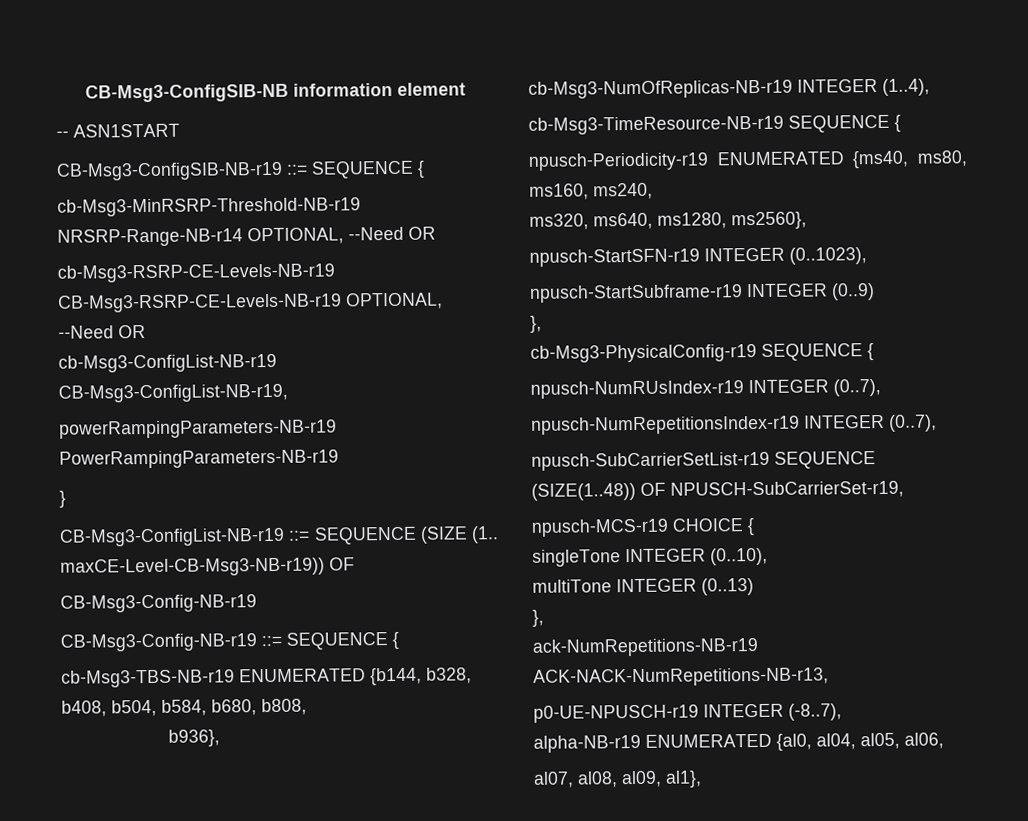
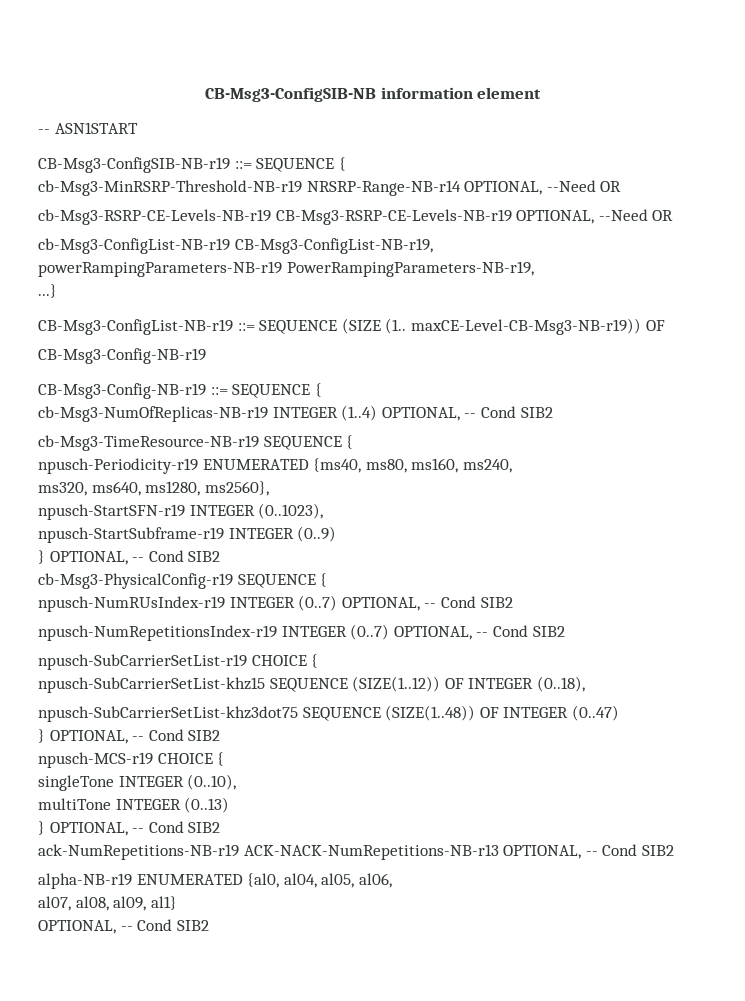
- powerRampingParameters-NB-r19 PowerRampingParameters-NB-r19
- }
+ powerRampingParameters-NB-r19 PowerRampingParameters-NB-r19,
+ ...}
- cb-Msg3-TBS-NB-r19 ENUMERATED {b144, b328, b408, b504, b584, b680, b808,
- b936},
- cb-Msg3-NumOfReplicas-NB-r19 INTEGER (1..4),
+ cb-Msg3-NumOfReplicas-NB-r19 INTEGER (1..4) OPTIONAL, -- Cond SIB2
  npusch-StartSubframe-r19 INTEGER (0..9)
- },
+ } OPTIONAL, -- Cond SIB2
- npusch-NumRUsIndex-r19 INTEGER (0..7),
- npusch-NumRepetitionsIndex-r19 INTEGER (0..7),
- npusch-SubCarrierSetList-r19 SEQUENCE (SIZE(1..48)) OF NPUSCH-SubCarrierSet-r19,
+ npusch-NumRUsIndex-r19 INTEGER (0..7) OPTIONAL, -- Cond SIB2
+ npusch-NumRepetitionsIndex-r19 INTEGER (0..7) OPTIONAL, -- Cond SIB2
+ npusch-SubCarrierSetList-r19 CHOICE {
+ npusch-SubCarrierSetList-khz15 SEQUENCE (SIZE(1..12)) OF INTEGER (0..18),
+ npusch-SubCarrierSetList-khz3dot75 SEQUENCE (SIZE(1..48)) OF INTEGER (0..47)
+ } OPTIONAL, -- Cond SIB2
  multiTone INTEGER (0..13)
- },
- ack-NumRepetitions-NB-r19 ACK-NACK-NumRepetitions-NB-r13,
- p0-UE-NPUSCH-r19 INTEGER (-8..7),
+ } OPTIONAL, -- Cond SIB2
+ ack-NumRepetitions-NB-r19 ACK-NACK-NumRepetitions-NB-r13 OPTIONAL, -- Cond SIB2
- al07, al08, al09, al1},
+ al07, al08, al09, al1}
+ OPTIONAL, -- Cond SIB2

